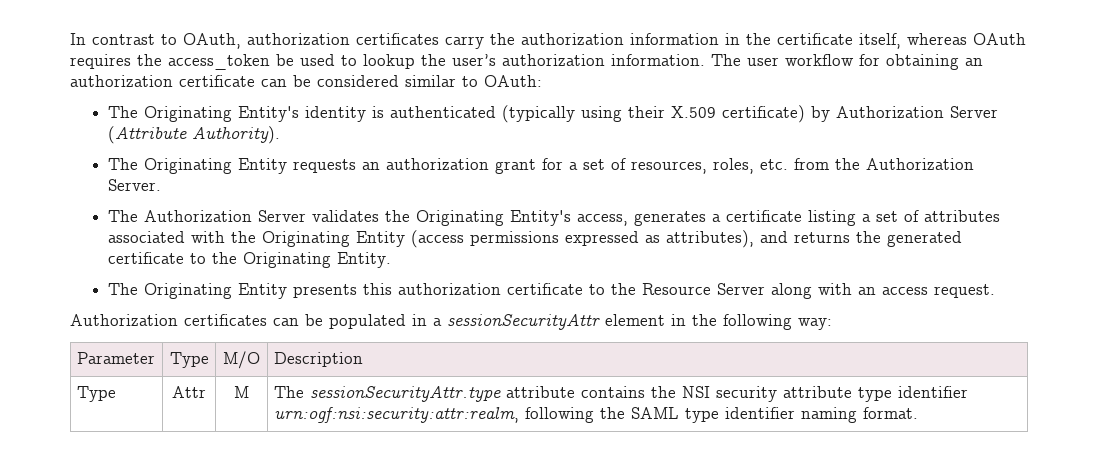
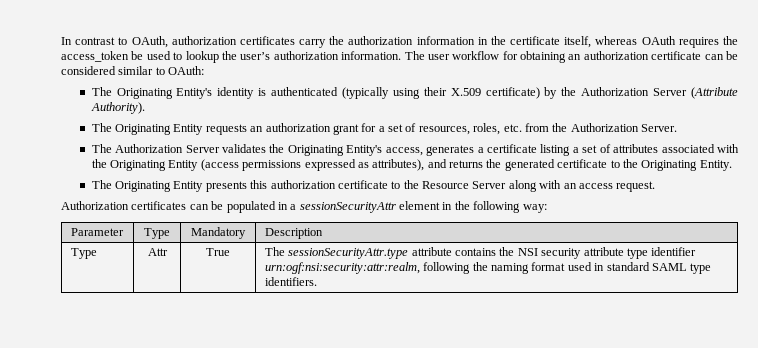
- The Originating Entity's identity is authenticated (typically using their X.509 certificate) by Authorization Server (Attribute Authority).
+ The Originating Entity's identity is authenticated (typically using their X.509 certificate) by the Authorization Server (Attribute Authority).
- Parameter | Type | M/O | Description
+ Parameter | Type | Mandatory | Description
- Type | Attr | M | The sessionSecurityAttr.type attribute contains the NSI security attribute type identifier urn:ogf:nsi:security:attr:realm, following the SAML type identifier naming format.
+ Type | Attr | True | The sessionSecurityAttr.type attribute contains the NSI security attribute type identifier urn:ogf:nsi:security:attr:realm, following the naming format used in standard SAML type identifiers.

